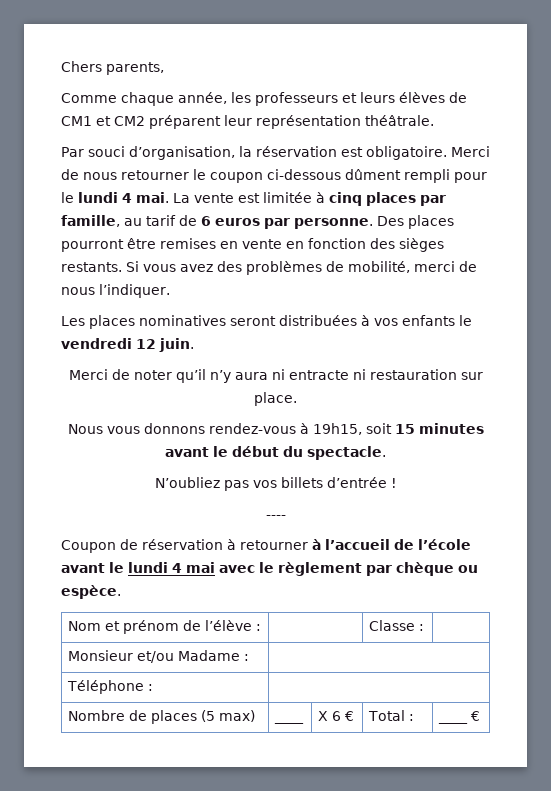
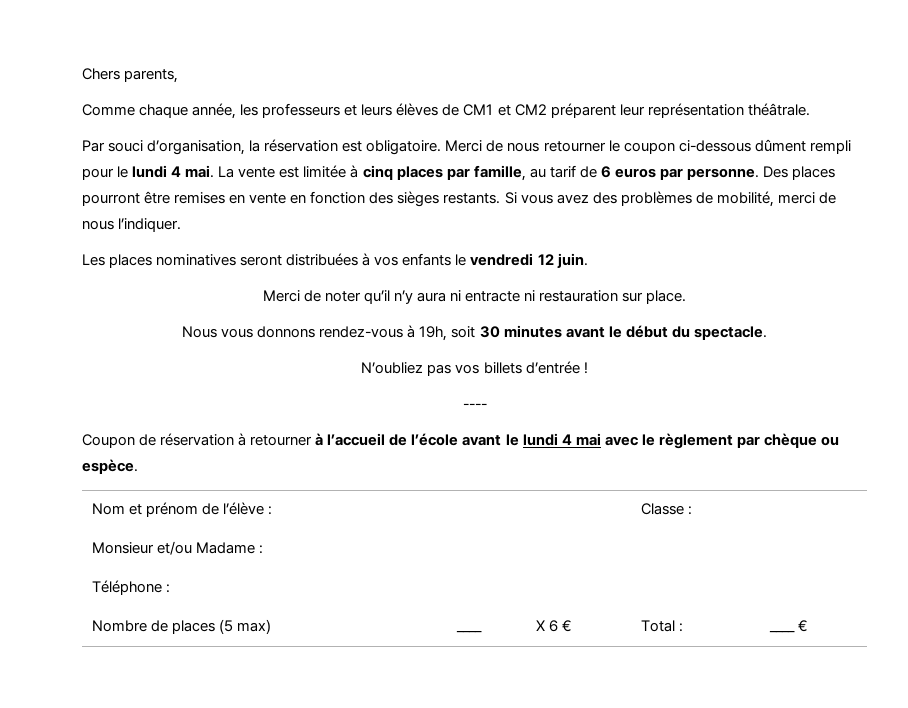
- Nous vous donnons rendez-vous à 19h15, soit 15 minutes avant le début du spectacle.
+ Nous vous donnons rendez-vous à 19h, soit 30 minutes avant le début du spectacle.

